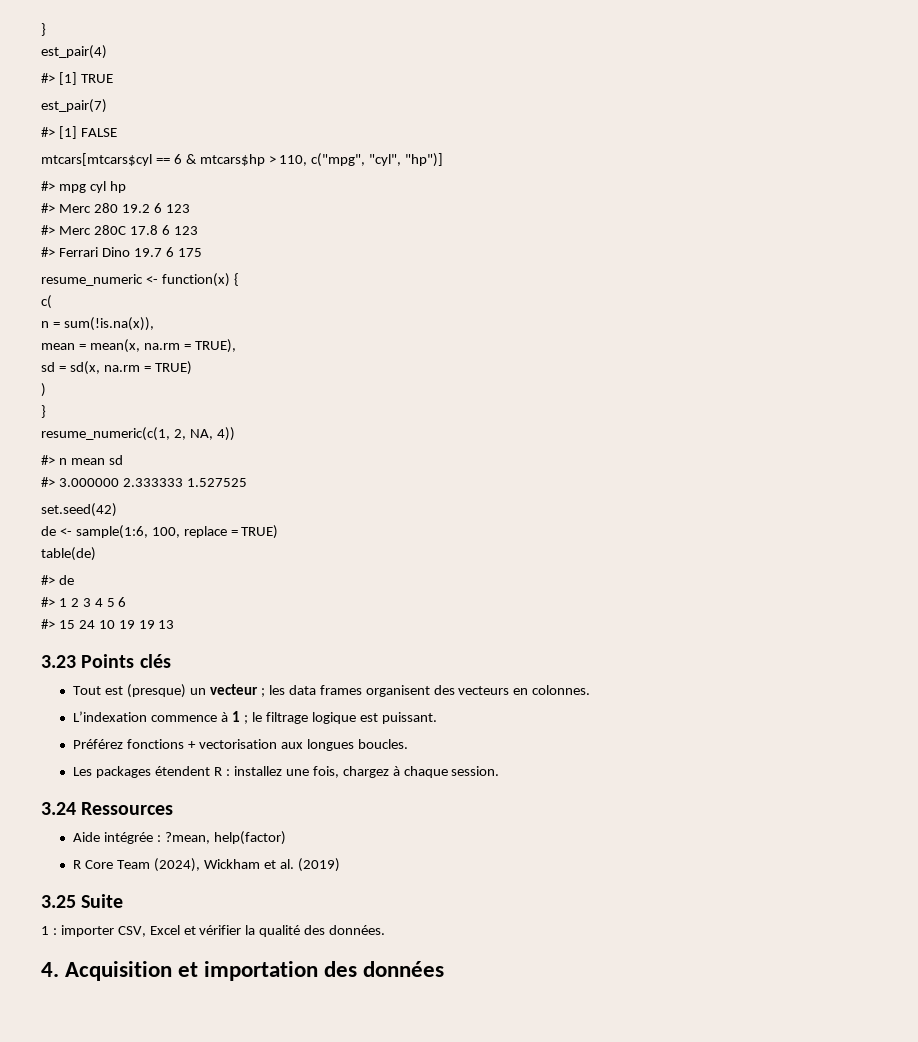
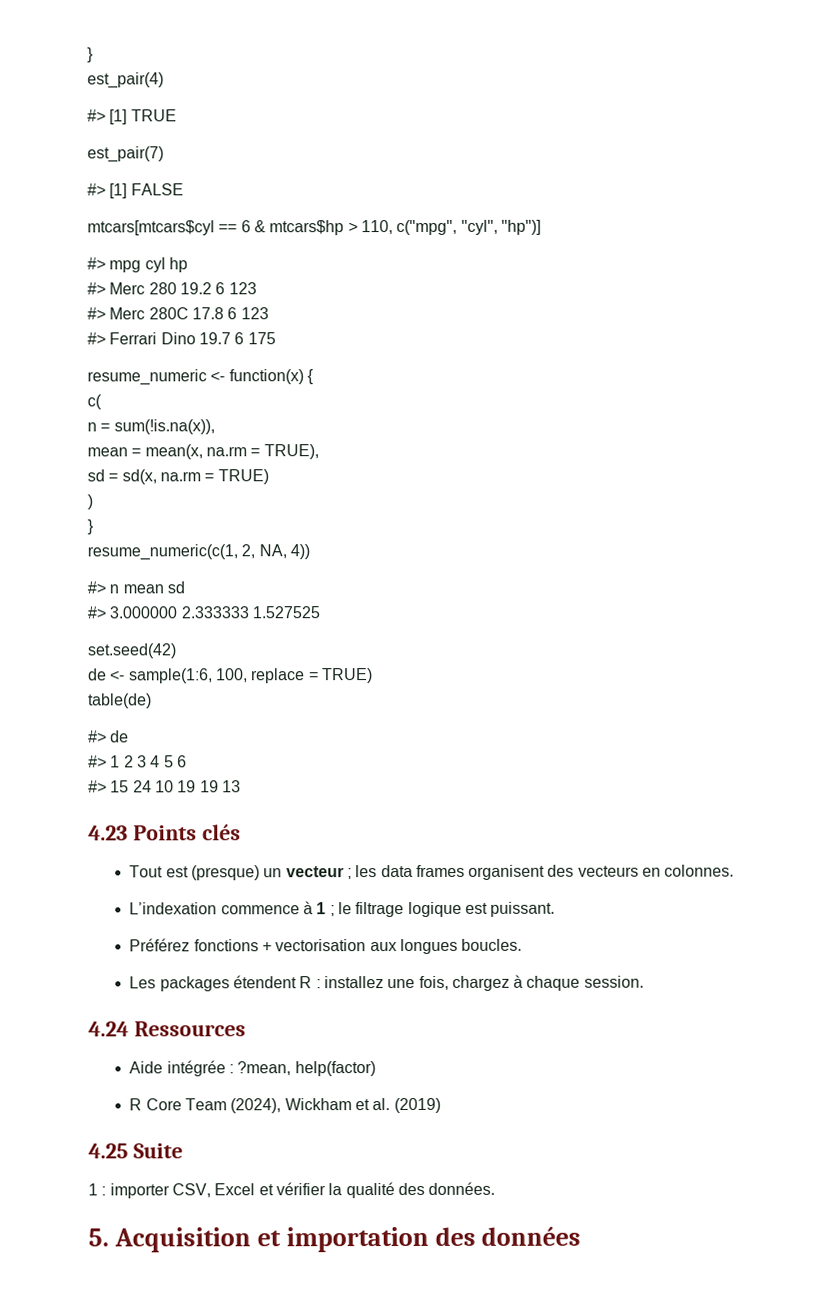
- 3.23 Points clés
+ 4.23 Points clés
- 3.24 Ressources
+ 4.24 Ressources
- 3.25 Suite
+ 4.25 Suite
- 4. Acquisition et importation des données
+ 5. Acquisition et importation des données

